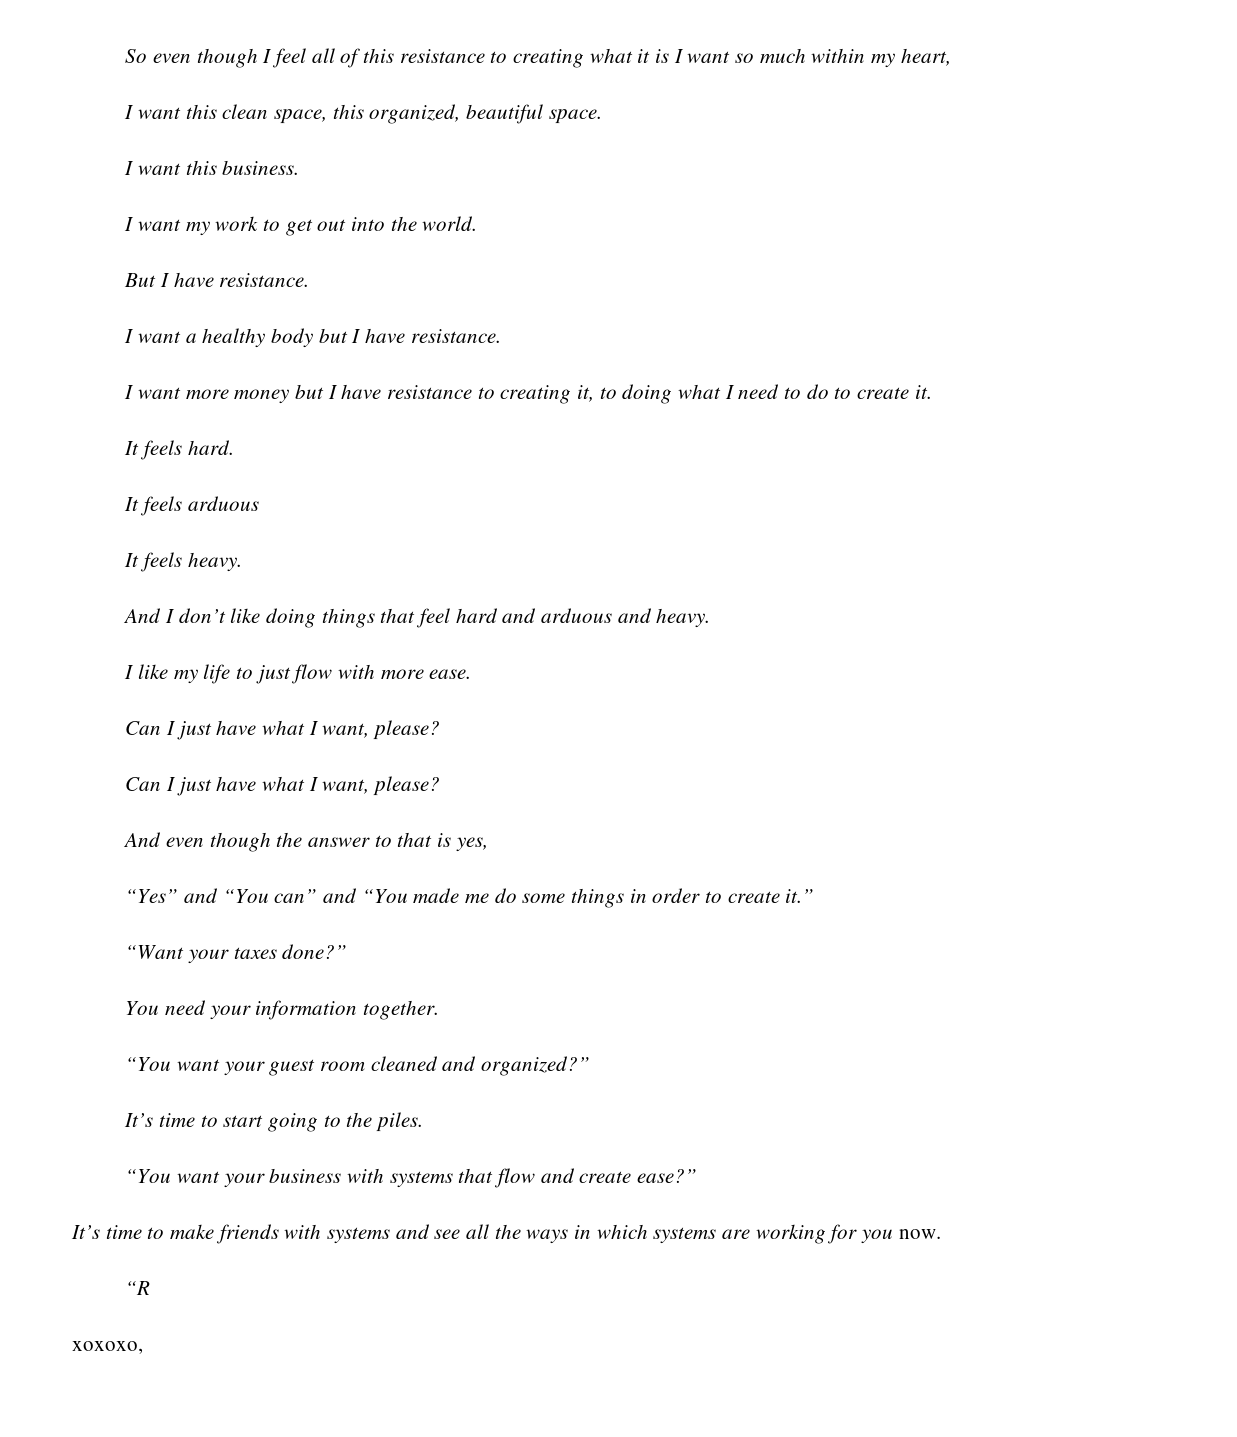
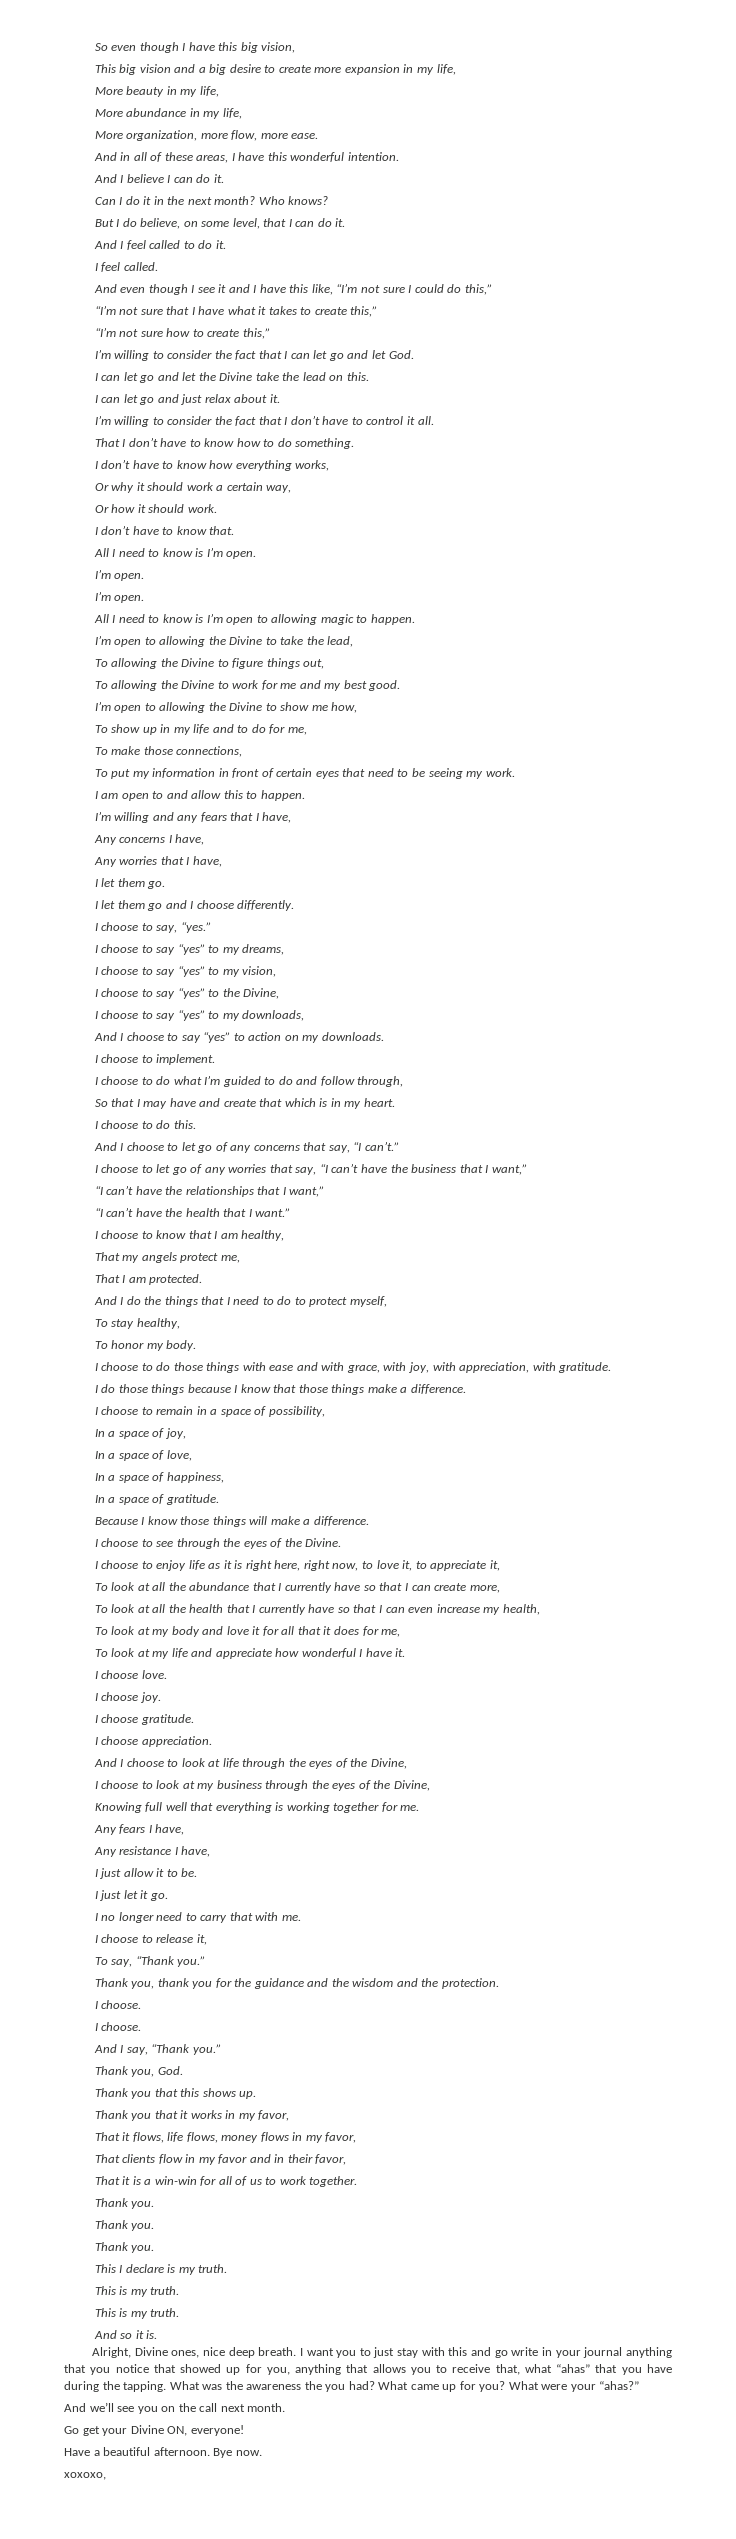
- So even though I feel all of this resistance to creating what it is I want so much within my heart,
- I want this clean space, this organized, beautiful space.
- I want this business.
- I want my work to get out into the world.
- But I have resistance.
- I want a healthy body but I have resistance.
- I want more money but I have resistance to creating it, to doing what I need to do to create it.
- It feels hard.
- It feels arduous
- It feels heavy.
- And I don’t like doing things that feel hard and arduous and heavy.
- I like my life to just flow with more ease.
- Can I just have what I want, please?
- Can I just have what I want, please?
- And even though the answer to that is yes,
- “Yes” and “You can” and “You made me do some things in order to create it.”
- “Want your taxes done?”
- You need your information together.
- “You want your guest room cleaned and organized?”
- It’s time to start going to the piles.
- “You want your business with systems that flow and create ease?”
- It’s time to make friends with systems and see all the ways in which systems are working for you now.
+ So even though I have this big vision,
+ This big vision and a big desire to create more expansion in my life,
+ More beauty in my life,
+ More abundance in my life,
+ More organization, more flow, more ease.
+ And in all of these areas, I have this wonderful intention.
+ And I believe I can do it.
+ Can I do it in the next month? Who knows?
+ But I do believe, on some level, that I can do it.
+ And I feel called to do it.
+ I feel called.
+ And even though I see it and I have this like, “I’m not sure I could do this,”
+ “I’m not sure that I have what it takes to create this,”
+ “I’m not sure how to create this,”
+ I’m willing to consider the fact that I can let go and let God.
+ I can let go and let the Divine take the lead on this.
+ I can let go and just relax about it.
+ I’m willing to consider the fact that I don’t have to control it all.
+ That I don’t have to know how to do something.
+ I don’t have to know how everything works,
+ Or why it should work a certain way,
+ Or how it should work.
+ I don’t have to know that.
+ All I need to know is I’m open.
+ I’m open.
+ I’m open.
+ All I need to know is I’m open to allowing magic to happen.
+ I’m open to allowing the Divine to take the lead,
+ To allowing the Divine to figure things out,
+ To allowing the Divine to work for me and my best good.
+ I’m open to allowing the Divine to show me how,
+ To show up in my life and to do for me,
+ To make those connections,
+ To put my information in front of certain eyes that need to be seeing my work.
+ I am open to and allow this to happen.
+ I’m willing and any fears that I have,
+ Any concerns I have,
+ Any worries that I have,
+ I let them go.
+ I let them go and I choose differently.
+ I choose to say, “yes.”
+ I choose to say “yes” to my dreams,
+ I choose to say “yes” to my vision,
+ I choose to say “yes” to the Divine,
+ I choose to say “yes” to my downloads,
+ And I choose to say “yes” to action on my downloads.
+ I choose to implement.
+ I choose to do what I’m guided to do and follow through,
+ So that I may have and create that which is in my heart.
+ I choose to do this.
+ And I choose to let go of any concerns that say, “I can’t.”
+ I choose to let go of any worries that say, “I can’t have the business that I want,”
+ “I can’t have the relationships that I want,”
+ “I can’t have the health that I want.”
+ I choose to know that I am healthy,
+ That my angels protect me,
+ That I am protected.
+ And I do the things that I need to do to protect myself,
+ To stay healthy,
+ To honor my body.
+ I choose to do those things with ease and with grace, with joy, with appreciation, with gratitude.
+ I do those things because I know that those things make a difference.
+ I choose to remain in a space of possibility,
+ In a space of joy,
+ In a space of love,
+ In a space of happiness,
+ In a space of gratitude.
+ Because I know those things will make a difference.
+ I choose to see through the eyes of the Divine.
+ I choose to enjoy life as it is right here, right now, to love it, to appreciate it,
+ To look at all the abundance that I currently have so that I can create more,
+ To look at all the health that I currently have so that I can even increase my health,
+ To look at my body and love it for all that it does for me,
+ To look at my life and appreciate how wonderful I have it.
+ I choose love.
+ I choose joy.
+ I choose gratitude.
+ I choose appreciation.
+ And I choose to look at life through the eyes of the Divine,
+ I choose to look at my business through the eyes of the Divine,
+ Knowing full well that everything is working together for me.
+ Any fears I have,
+ Any resistance I have,
+ I just allow it to be.
+ I just let it go.
+ I no longer need to carry that with me.
+ I choose to release it,
+ To say, “Thank you.”
+ Thank you, thank you for the guidance and the wisdom and the protection.
+ I choose.
+ I choose.
+ And I say, “Thank you.”
+ Thank you, God.
+ Thank you that this shows up.
+ Thank you that it works in my favor,
+ That it flows, life flows, money flows in my favor,
+ That clients flow in my favor and in their favor,
+ That it is a win-win for all of us to work together.
+ Thank you.
+ Thank you.
+ Thank you.
+ This I declare is my truth.
+ This is my truth.
+ This is my truth.
+ And so it is.
+ Alright, Divine ones, nice deep breath. I want you to just stay with this and go write in your journal anything that you notice that showed up for you, anything that allows you to receive that, what “ahas” that you have during the tapping. What was the awareness the you had? What came up for you? What were your “ahas?”
+ And we’ll see you on the call next month.
+ Go get your Divine ON, everyone!
+ Have a beautiful afternoon. Bye now.
- “R

